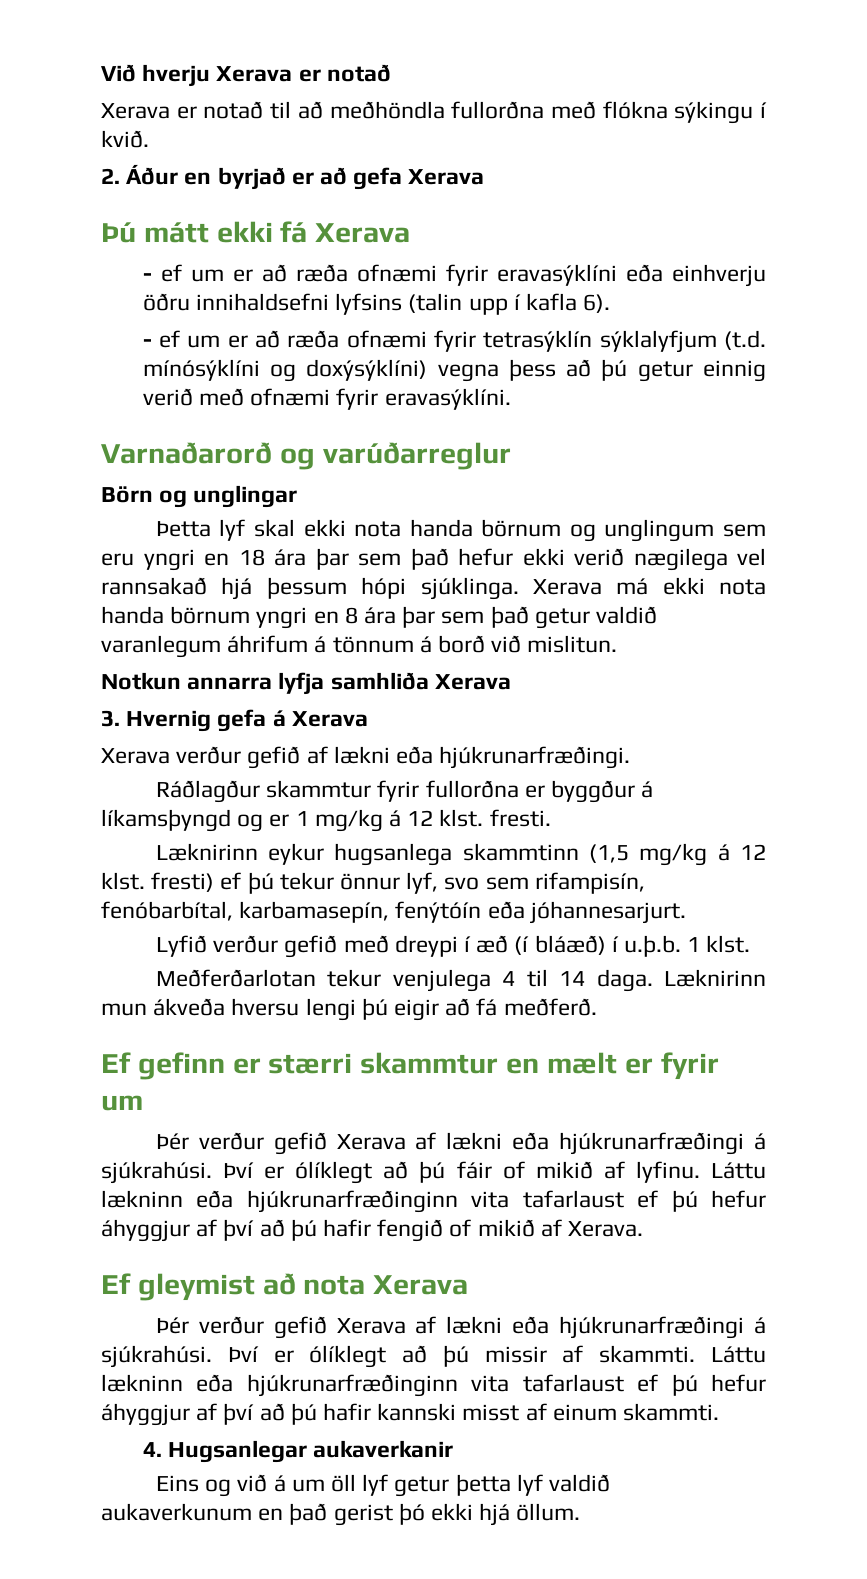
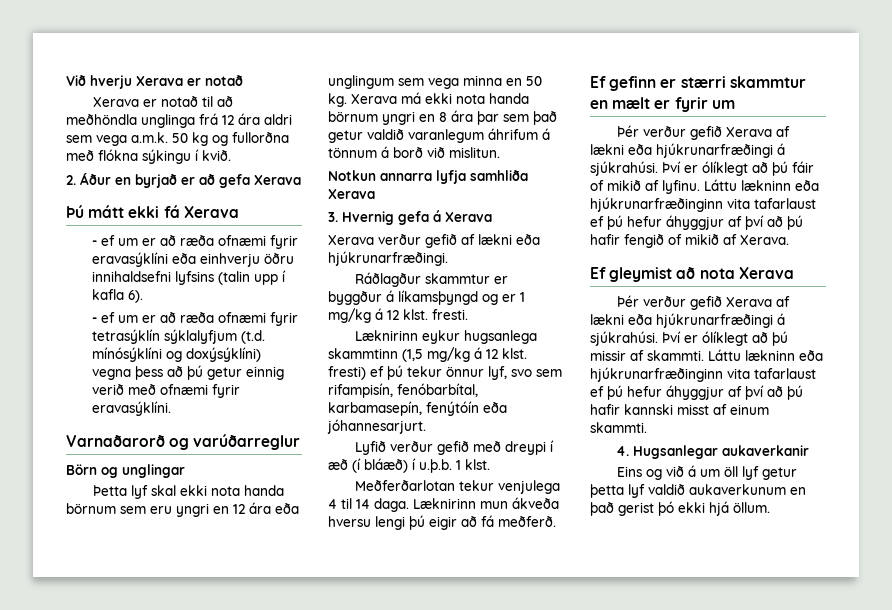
- Xerava er notað til að meðhöndla fullorðna með flókna sýkingu í kvið.
+ Xerava er notað til að meðhöndla unglinga frá 12 ára aldri sem vega a.m.k. 50 kg og fullorðna með flókna sýkingu í kvið.
- Þetta lyf skal ekki nota handa börnum og unglingum sem eru yngri en 18 ára þar sem það hefur ekki verið nægilega vel rannsakað hjá þessum hópi sjúklinga.
+ Þetta lyf skal ekki nota handa börnum sem eru yngri en 12 ára eða unglingum sem vega minna en 50 kg.
- Ráðlagður skammtur fyrir fullorðna er byggður á líkamsþyngd og er 1 mg/kg á 12 klst. fresti.
+ Ráðlagður skammtur er byggður á líkamsþyngd og er 1 mg/kg á 12 klst. fresti.

